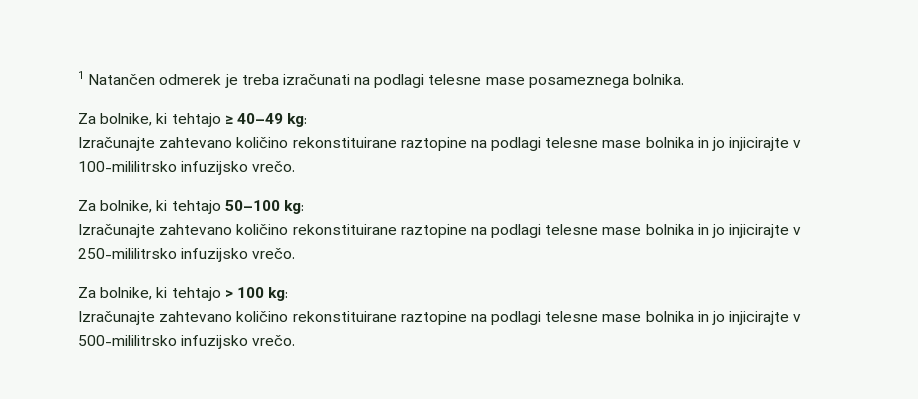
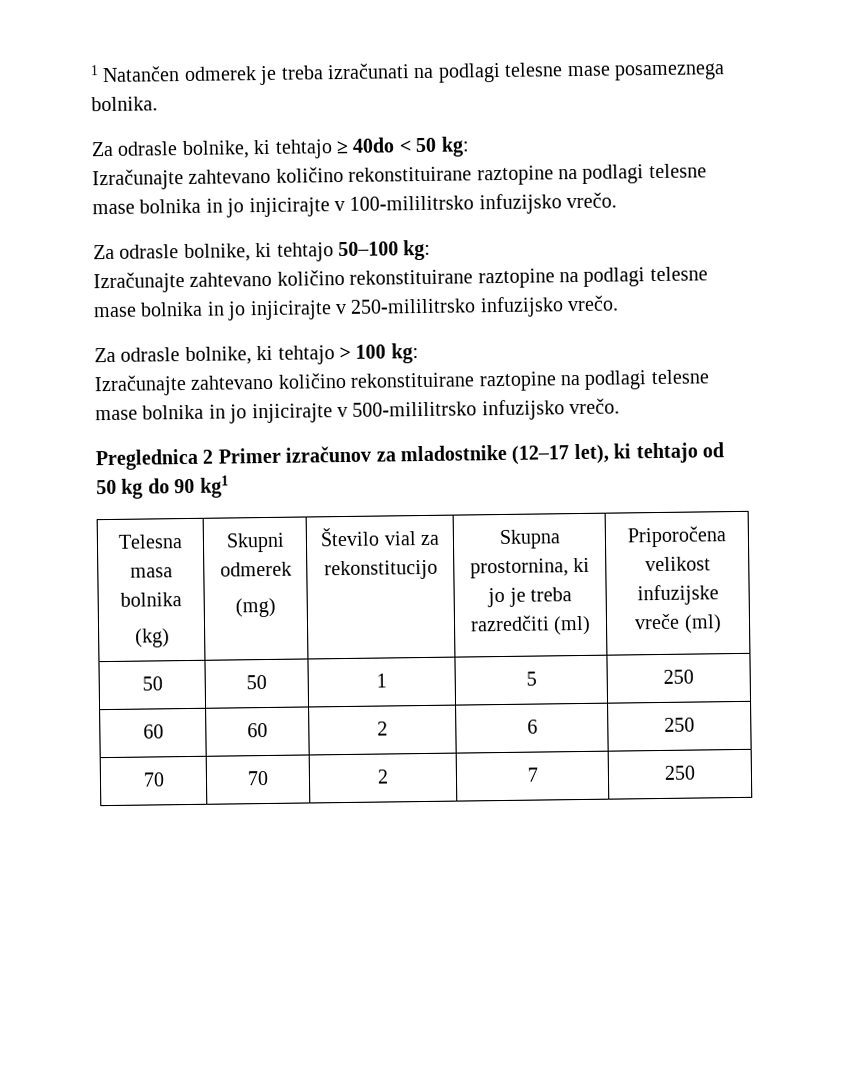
- Za bolnike, ki tehtajo ≥ 40–49 kg:
+ Za odrasle bolnike, ki tehtajo ≥ 40do < 50 kg:
- Za bolnike, ki tehtajo 50–100 kg:
+ Za odrasle bolnike, ki tehtajo 50–100 kg:
- Za bolnike, ki tehtajo > 100 kg:
+ Za odrasle bolnike, ki tehtajo > 100 kg:
+ Preglednica 2 Primer izračunov za mladostnike (12–17 let), ki tehtajo od 50 kg do 90 kg1
+ Telesna masa bolnika
+ (kg) | Skupni odmerek
+ (mg) | Število vial za rekonstitucijo | Skupna prostornina, ki jo je treba razredčiti (ml) | Priporočena velikost infuzijske vreče (ml)
+ 50 | 50 | 1 | 5 | 250
+ 60 | 60 | 2 | 6 | 250
+ 70 | 70 | 2 | 7 | 250

